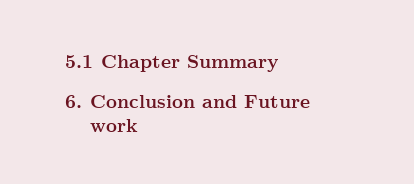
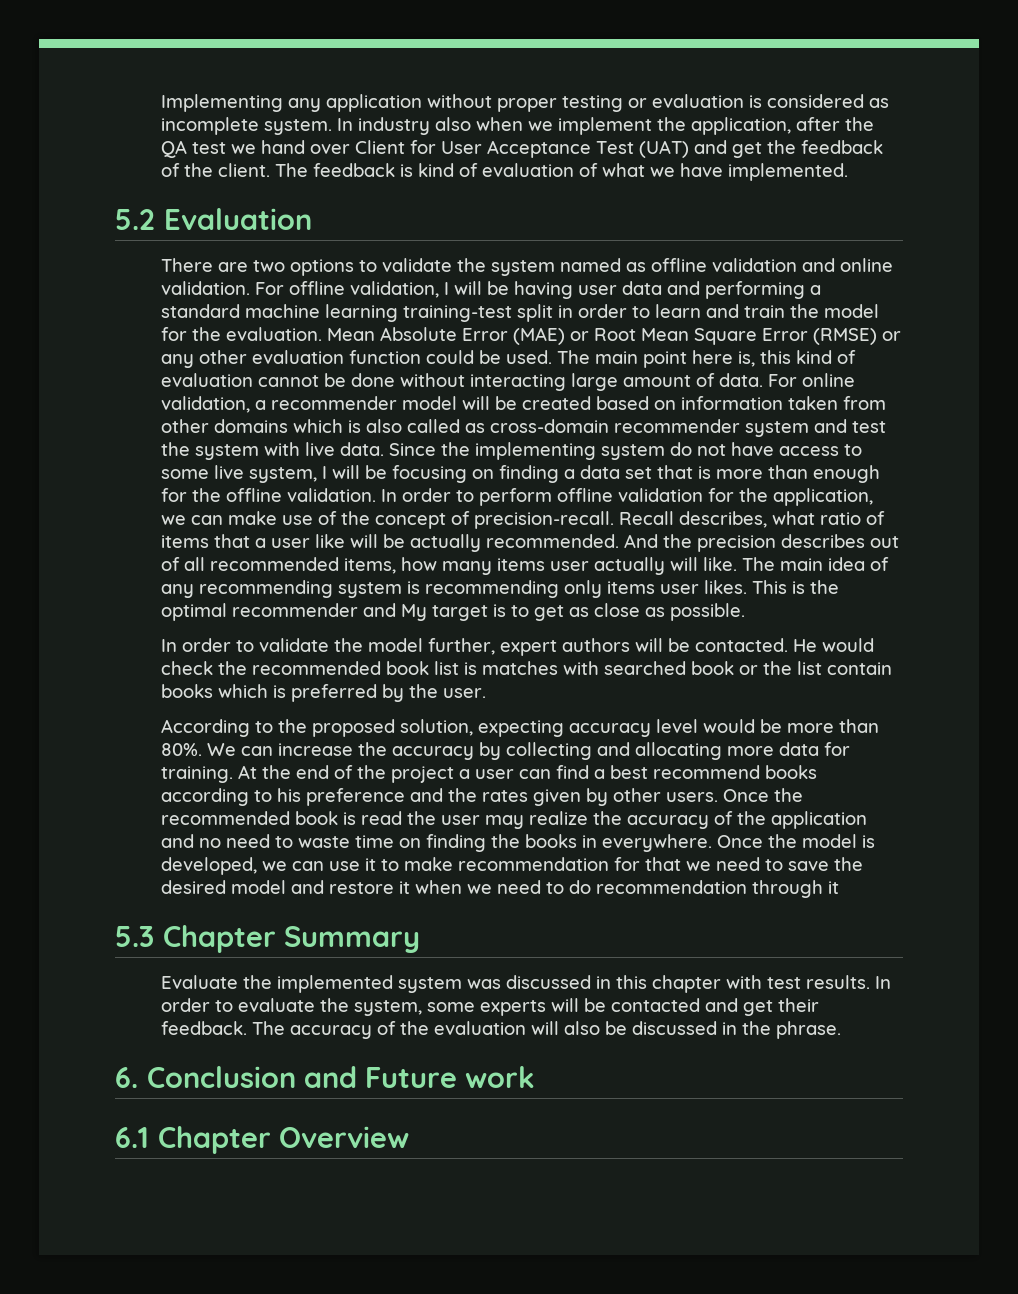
- 5.1 Chapter Summary
+ Implementing any application without proper testing or evaluation is considered as incomplete system. In industry also when we implement the application, after the QA test we hand over Client for User Acceptance Test (UAT) and get the feedback of the client. The feedback is kind of evaluation of what we have implemented.
+ 5.2 Evaluation
+ There are two options to validate the system named as offline validation and online validation. For offline validation, I will be having user data and performing a standard machine learning training-test split in order to learn and train the model for the evaluation. Mean Absolute Error (MAE) or Root Mean Square Error (RMSE) or any other evaluation function could be used. The main point here is, this kind of evaluation cannot be done without interacting large amount of data. For online validation, a recommender model will be created based on information taken from other domains which is also called as cross-domain recommender system and test the system with live data. Since the implementing system do not have access to some live system, I will be focusing on finding a data set that is more than enough for the offline validation. In order to perform offline validation for the application, we can make use of the concept of precision-recall. Recall describes, what ratio of items that a user like will be actually recommended. And the precision describes out of all recommended items, how many items user actually will like. The main idea of any recommending system is recommending only items user likes. This is the optimal recommender and My target is to get as close as possible.
+ In order to validate the model further, expert authors will be contacted. He would check the recommended book list is matches with searched book or the list contain books which is preferred by the user.
+ According to the proposed solution, expecting accuracy level would be more than 80%. We can increase the accuracy by collecting and allocating more data for training. At the end of the project a user can find a best recommend books according to his preference and the rates given by other users. Once the recommended book is read the user may realize the accuracy of the application and no need to waste time on finding the books in everywhere. Once the model is developed, we can use it to make recommendation for that we need to save the desired model and restore it when we need to do recommendation through it
+ 5.3 Chapter Summary
+ Evaluate the implemented system was discussed in this chapter with test results. In order to evaluate the system, some experts will be contacted and get their feedback. The accuracy of the evaluation will also be discussed in the phrase.
+ 6.1 Chapter Overview

